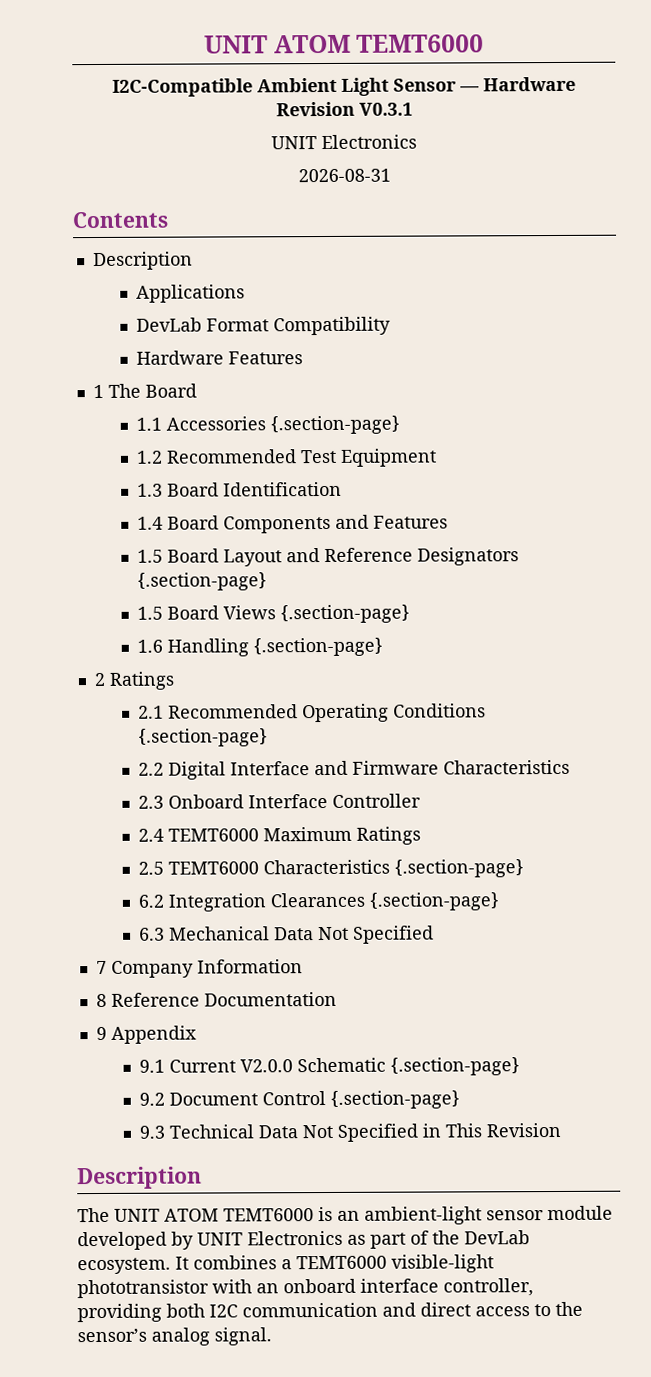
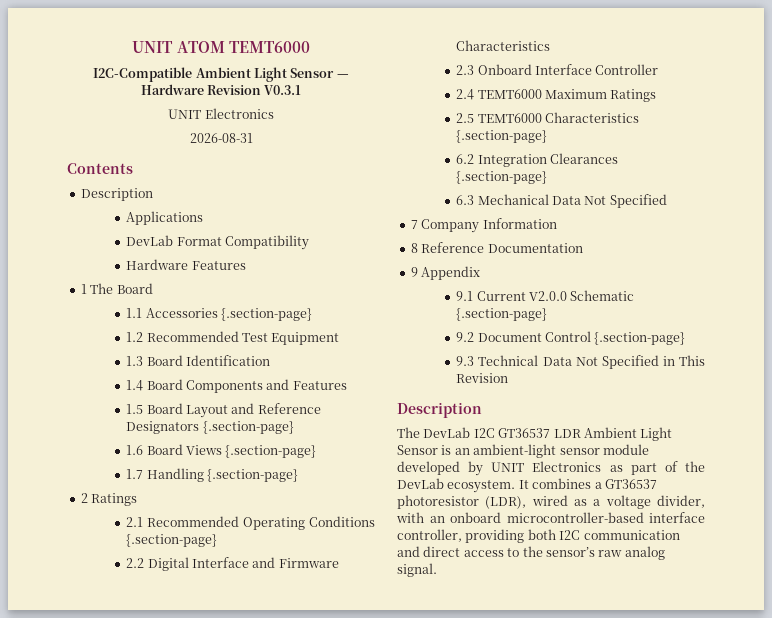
- 1.5 Board Views {.section-page}
+ 1.6 Board Views {.section-page}
- 1.6 Handling {.section-page}
+ 1.7 Handling {.section-page}
- The UNIT ATOM TEMT6000 is an ambient-light sensor module developed by UNIT Electronics as part of the DevLab ecosystem.
+ The DevLab I2C GT36537 LDR Ambient Light Sensor is an ambient-light sensor module developed by UNIT Electronics as part of the DevLab ecosystem.
- It combines a TEMT6000 visible-light phototransistor with an onboard interface controller, providing both I2C communication and direct access to the sensor’s analog signal.
+ It combines a GT36537 photoresistor (LDR), wired as a voltage divider, with an onboard microcontroller-based interface controller, providing both I2C communication and direct access to the sensor’s raw analog signal.

